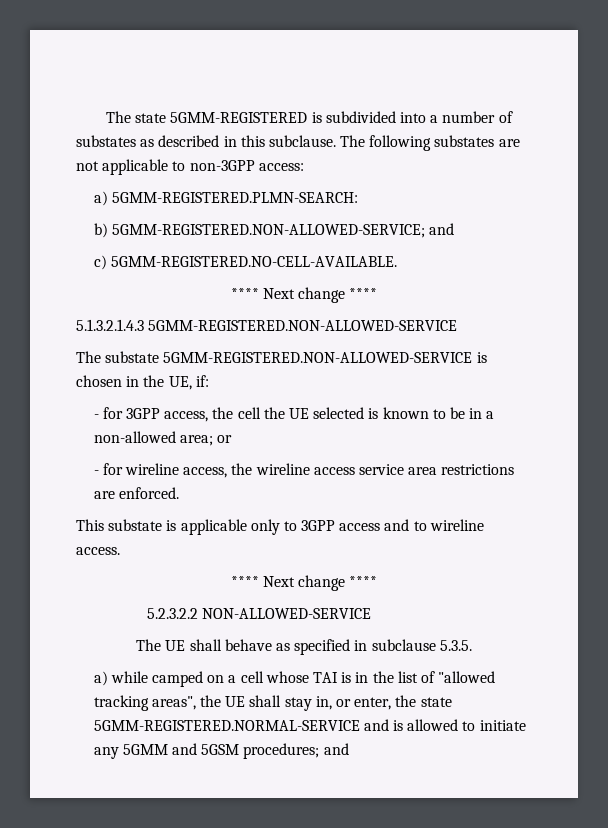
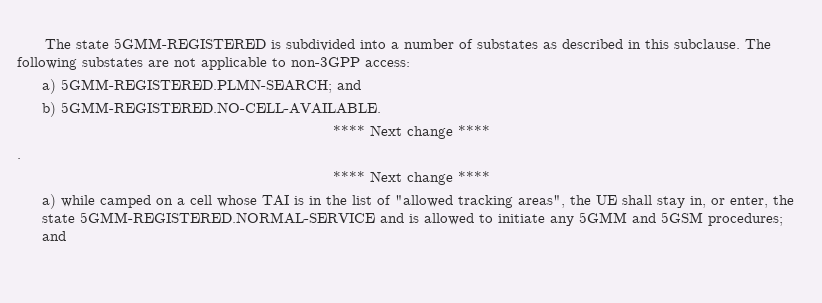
- a) 5GMM-REGISTERED.PLMN-SEARCH:
+ a) 5GMM-REGISTERED.PLMN-SEARCH; and
- b) 5GMM-REGISTERED.NON-ALLOWED-SERVICE; and
- c) 5GMM-REGISTERED.NO-CELL-AVAILABLE.
+ b) 5GMM-REGISTERED.NO-CELL-AVAILABLE.
- 5.1.3.2.1.4.3 5GMM-REGISTERED.NON-ALLOWED-SERVICE
- The substate 5GMM-REGISTERED.NON-ALLOWED-SERVICE is chosen in the UE, if:
- - for 3GPP access, the cell the UE selected is known to be in a non-allowed area; or
- - for wireline access, the wireline access service area restrictions are enforced.
- This substate is applicable only to 3GPP access and to wireline access.
+ .
  **** Next change ****
- 5.2.3.2.2 NON-ALLOWED-SERVICE
- The UE shall behave as specified in subclause 5.3.5.

